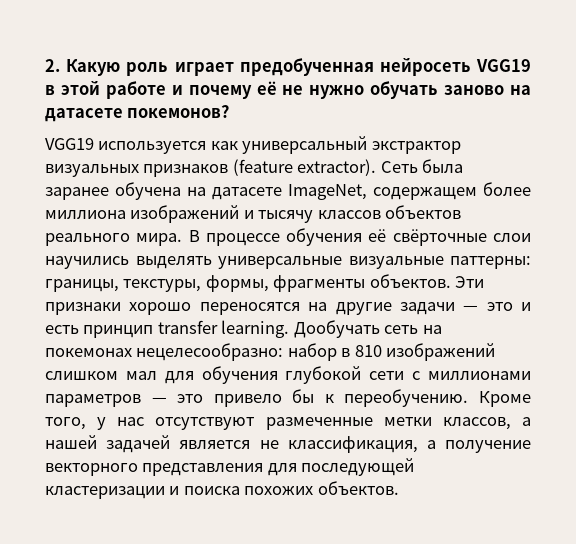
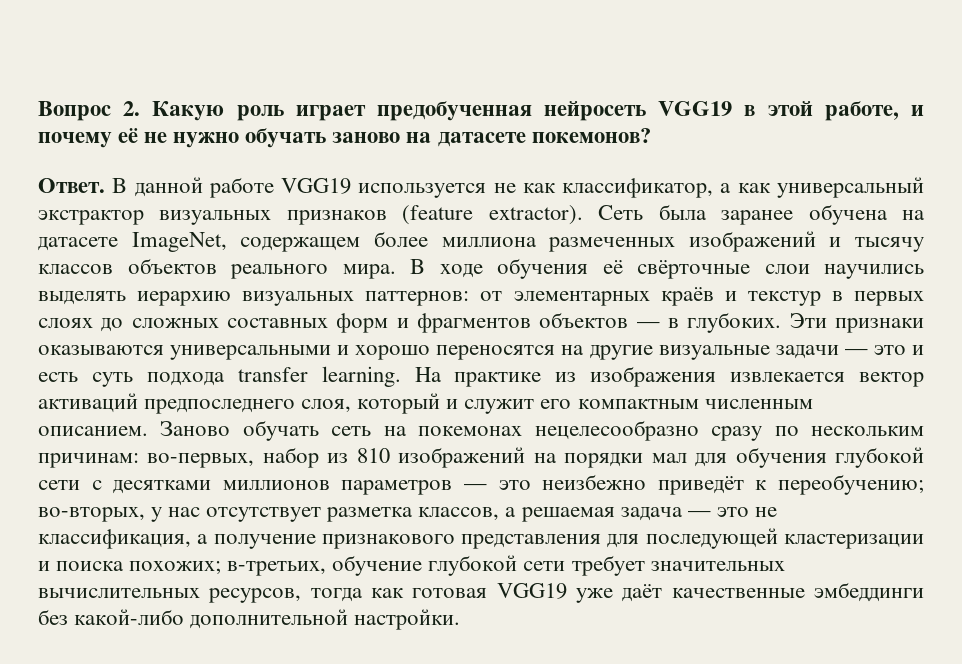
- 2. Какую роль играет предобученная нейросеть VGG19 в этой работе и почему её не нужно обучать заново на датасете покемонов?
+ Вопрос 2. Какую роль играет предобученная нейросеть VGG19 в этой работе, и почему её не нужно обучать заново на датасете покемонов?
- VGG19 используется как универсальный экстрактор визуальных признаков (feature extractor).
+ Ответ. В данной работе VGG19 используется не как классификатор, а как универсальный экстрактор визуальных признаков (feature extractor).
- Сеть была заранее обучена на датасете ImageNet, содержащем более миллиона изображений и тысячу классов объектов реального мира.
+ Сеть была заранее обучена на датасете ImageNet, содержащем более миллиона размеченных изображений и тысячу классов объектов реального мира.
- В процессе обучения её свёрточные слои научились выделять универсальные визуальные паттерны: границы, текстуры, формы, фрагменты объектов. Эти признаки хорошо переносятся на другие задачи — это и есть принцип transfer learning. Дообучать сеть на покемонах нецелесообразно: набор в 810 изображений слишком мал для обучения глубокой сети с миллионами параметров — это привело бы к переобучению. Кроме того, у нас отсутствуют размеченные метки классов, а нашей задачей является не классификация, а получение векторного представления для последующей кластеризации и поиска похожих объектов.
+ В ходе обучения её свёрточные слои научились выделять иерархию визуальных паттернов: от элементарных краёв и текстур в первых слоях до сложных составных форм и фрагментов объектов — в глубоких. Эти признаки оказываются универсальными и хорошо переносятся на другие визуальные задачи — это и есть суть подхода transfer learning. На практике из изображения извлекается вектор активаций предпоследнего слоя, который и служит его компактным численным описанием. Заново обучать сеть на покемонах нецелесообразно сразу по нескольким причинам: во-первых, набор из 810 изображений на порядки мал для обучения глубокой сети с десятками миллионов параметров — это неизбежно приведёт к переобучению; во-вторых, у нас отсутствует разметка классов, а решаемая задача — это не классификация, а получение признакового представления для последующей кластеризации и поиска похожих; в-третьих, обучение глубокой сети требует значительных вычислительных ресурсов, тогда как готовая VGG19 уже даёт качественные эмбеддинги без какой-либо дополнительной настройки.

